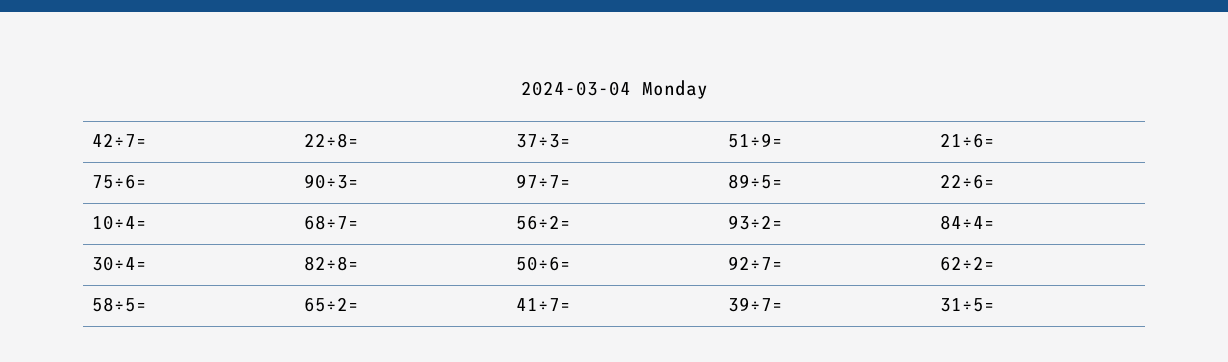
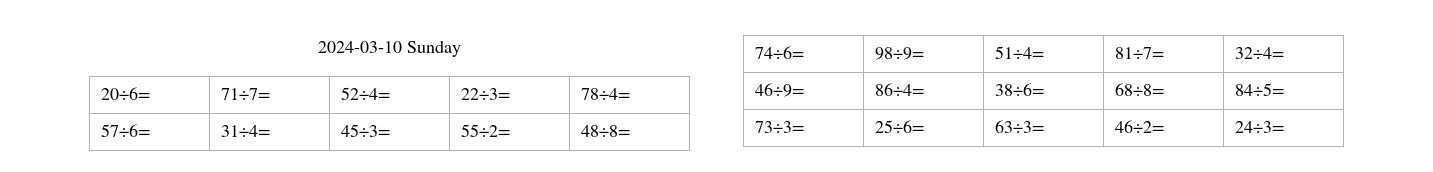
- 2024-03-04 Monday
- 42÷7= | 22÷8= | 37÷3= | 51÷9= | 21÷6=
- 75÷6= | 90÷3= | 97÷7= | 89÷5= | 22÷6=
- 10÷4= | 68÷7= | 56÷2= | 93÷2= | 84÷4=
- 30÷4= | 82÷8= | 50÷6= | 92÷7= | 62÷2=
- 58÷5= | 65÷2= | 41÷7= | 39÷7= | 31÷5=
+ 2024-03-10 Sunday
+ 20÷6= | 71÷7= | 52÷4= | 22÷3= | 78÷4=
+ 57÷6= | 31÷4= | 45÷3= | 55÷2= | 48÷8=
+ 74÷6= | 98÷9= | 51÷4= | 81÷7= | 32÷4=
+ 46÷9= | 86÷4= | 38÷6= | 68÷8= | 84÷5=
+ 73÷3= | 25÷6= | 63÷3= | 46÷2= | 24÷3=

